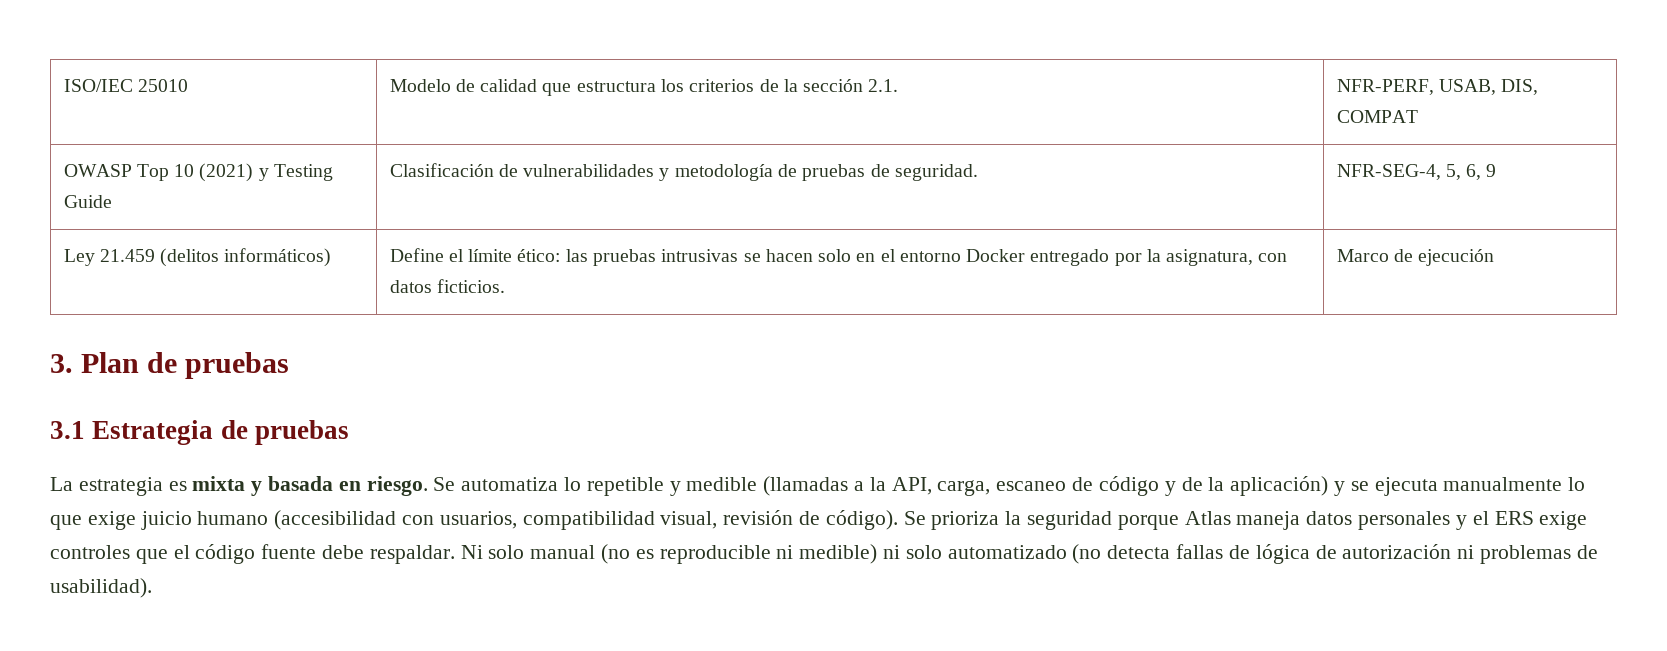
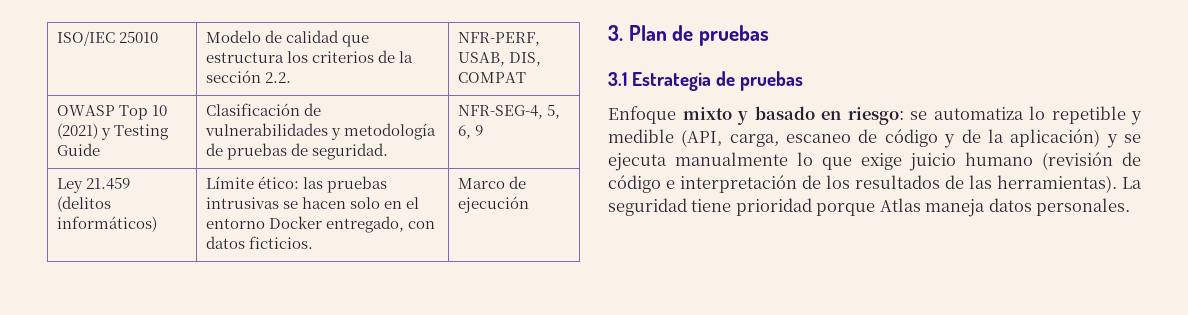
- ISO/IEC 25010 | Modelo de calidad que estructura los criterios de la sección 2.1. | NFR-PERF, USAB, DIS, COMPAT
+ ISO/IEC 25010 | Modelo de calidad que estructura los criterios de la sección 2.2. | NFR-PERF, USAB, DIS, COMPAT
- Ley 21.459 (delitos informáticos) | Define el límite ético: las pruebas intrusivas se hacen solo en el entorno Docker entregado por la asignatura, con datos ficticios. | Marco de ejecución
+ Ley 21.459 (delitos informáticos) | Límite ético: las pruebas intrusivas se hacen solo en el entorno Docker entregado, con datos ficticios. | Marco de ejecución
- La estrategia es mixta y basada en riesgo. Se automatiza lo repetible y medible (llamadas a la API, carga, escaneo de código y de la aplicación) y se ejecuta manualmente lo que exige juicio humano (accesibilidad con usuarios, compatibilidad visual, revisión de código). Se prioriza la seguridad porque Atlas maneja datos personales y el ERS exige controles que el código fuente debe respaldar. Ni solo manual (no es reproducible ni medible) ni solo automatizado (no detecta fallas de lógica de autorización ni problemas de usabilidad).
+ Enfoque mixto y basado en riesgo: se automatiza lo repetible y medible (API, carga, escaneo de código y de la aplicación) y se ejecuta manualmente lo que exige juicio humano (revisión de código e interpretación de los resultados de las herramientas). La seguridad tiene prioridad porque Atlas maneja datos personales.

